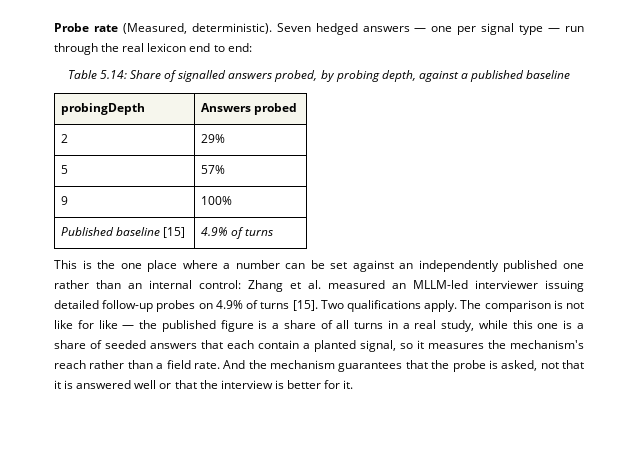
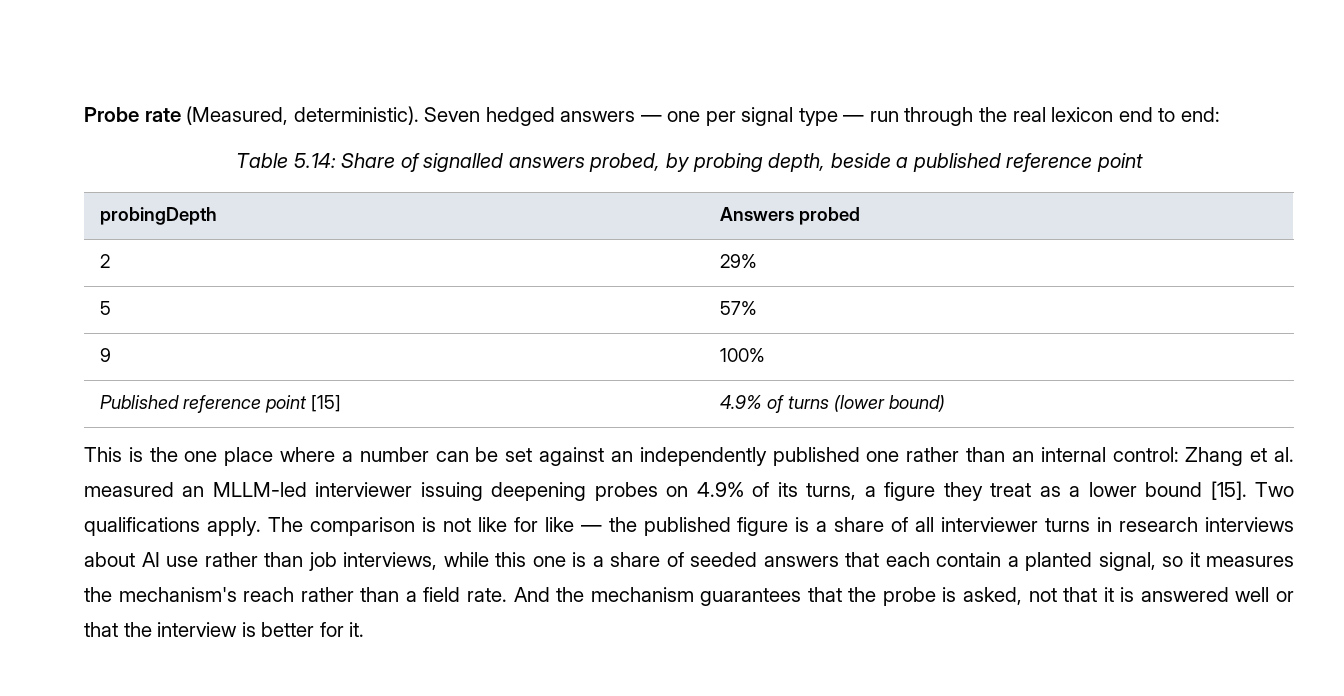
- Table 5.14: Share of signalled answers probed, by probing depth, against a published baseline
+ Table 5.14: Share of signalled answers probed, by probing depth, beside a published reference point
- Published baseline [15] | 4.9% of turns
+ Published reference point [15] | 4.9% of turns (lower bound)
- This is the one place where a number can be set against an independently published one rather than an internal control: Zhang et al. measured an MLLM-led interviewer issuing detailed follow-up probes on 4.9% of turns [15].
+ This is the one place where a number can be set against an independently published one rather than an internal control: Zhang et al. measured an MLLM-led interviewer issuing deepening probes on 4.9% of its turns, a figure they treat as a lower bound [15].
- The comparison is not like for like — the published figure is a share of all turns in a real study, while this one is a share of seeded answers that each contain a planted signal, so it measures the mechanism's reach rather than a field rate.
+ The comparison is not like for like — the published figure is a share of all interviewer turns in research interviews about AI use rather than job interviews, while this one is a share of seeded answers that each contain a planted signal, so it measures the mechanism's reach rather than a field rate.

